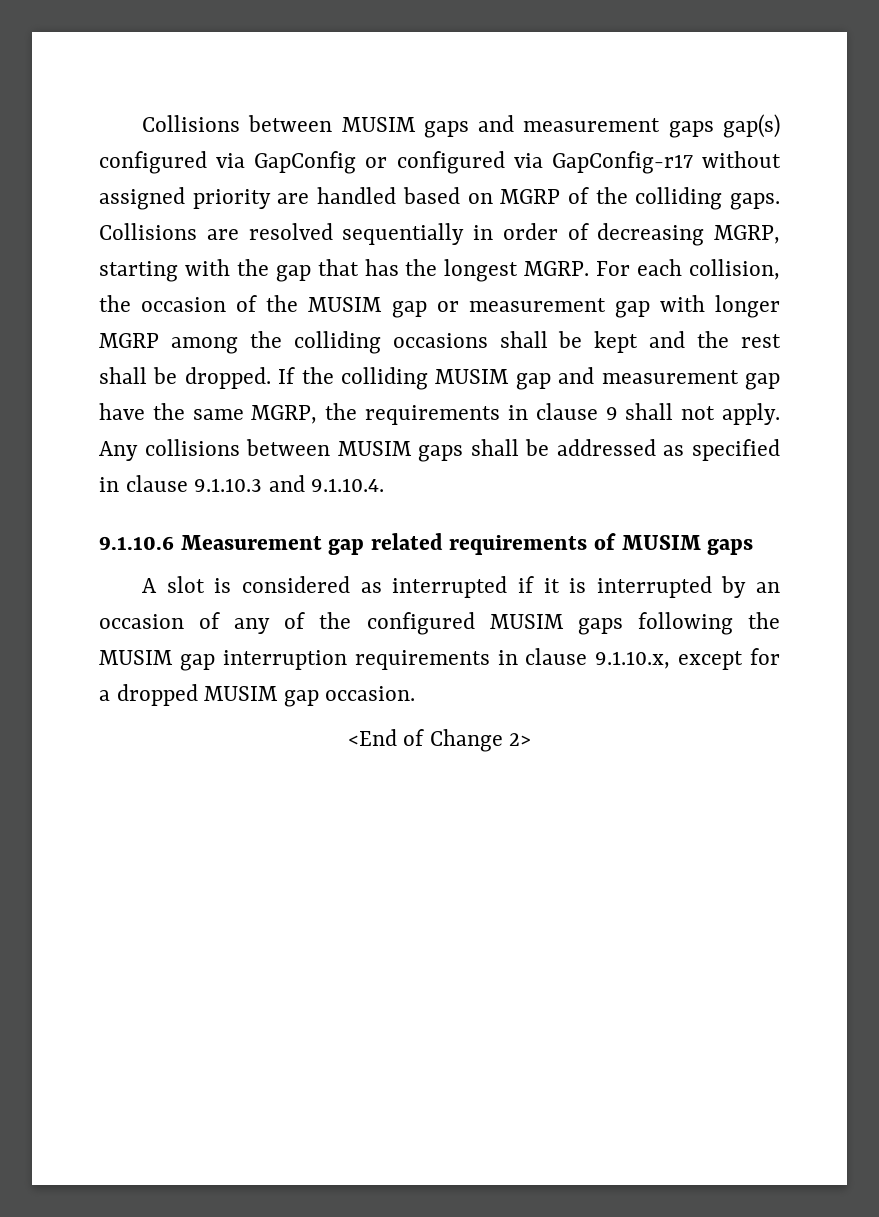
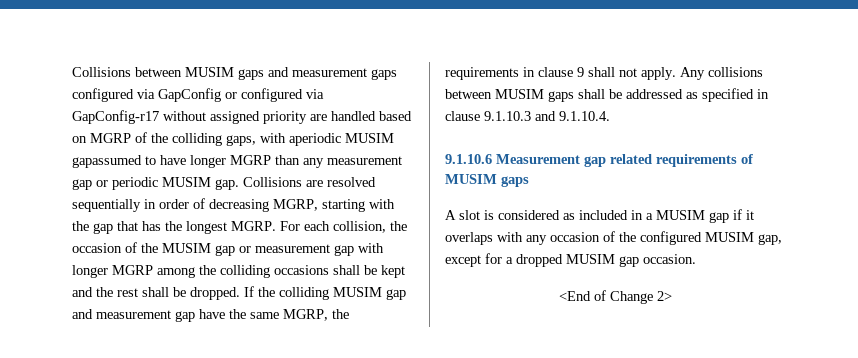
- Collisions between MUSIM gaps and measurement gaps gap(s) configured via GapConfig or configured via GapConfig-r17 without assigned priority are handled based on MGRP of the colliding gaps.
+ Collisions between MUSIM gaps and measurement gaps configured via GapConfig or configured via GapConfig-r17 without assigned priority are handled based on MGRP of the colliding gaps, with aperiodic MUSIM gapassumed to have longer MGRP than any measurement gap or periodic MUSIM gap.
- A slot is considered as interrupted if it is interrupted by an occasion of any of the configured MUSIM gaps following the MUSIM gap interruption requirements in clause 9.1.10.x, except for a dropped MUSIM gap occasion.
+ A slot is considered as included in a MUSIM gap if it overlaps with any occasion of the configured MUSIM gap, except for a dropped MUSIM gap occasion.

